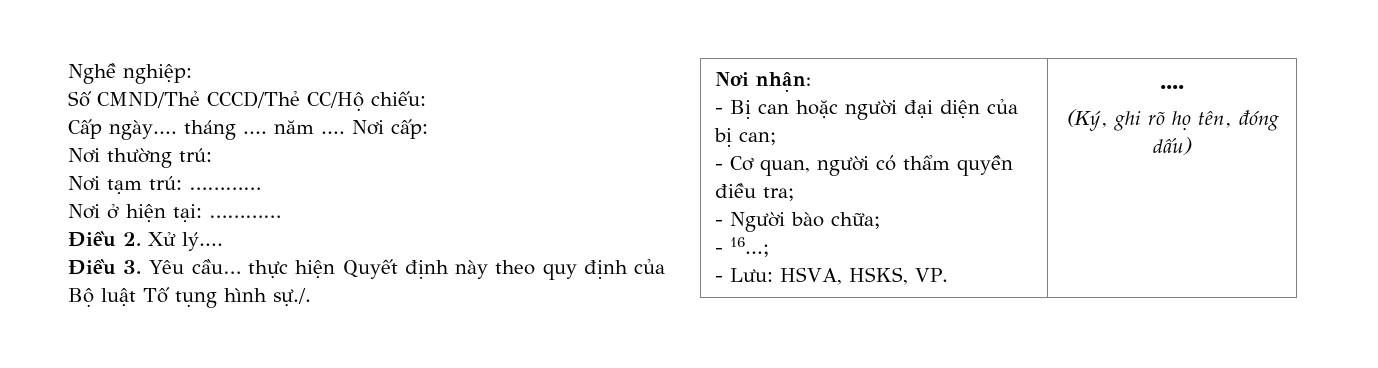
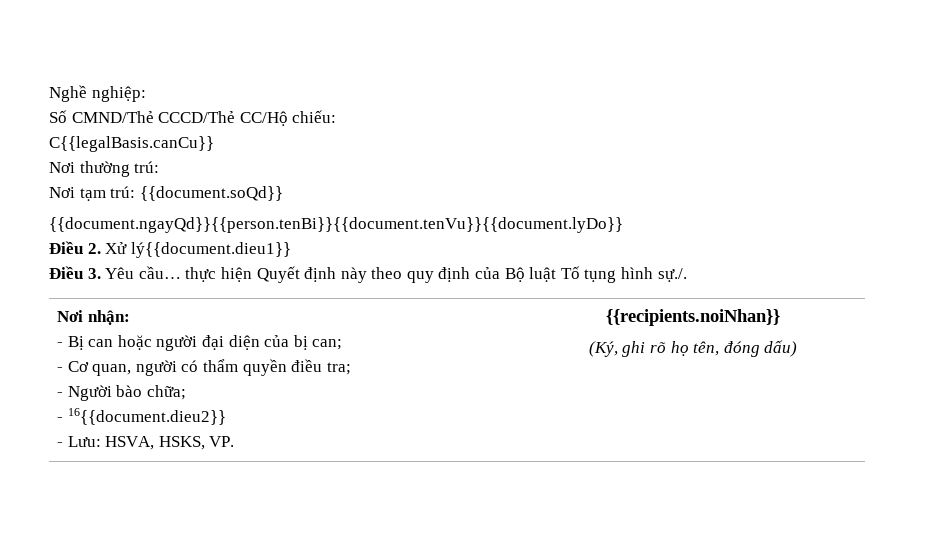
- Cấp ngày.... tháng .... năm .... Nơi cấp:
+ C{{legalBasis.canCu}}
- Nơi tạm trú: …………
- Nơi ở hiện tại: …………
+ Nơi tạm trú: {{document.soQd}}
+ {{document.ngayQd}}{{person.tenBi}}{{document.tenVu}}{{document.lyDo}}
- Điều 2. Xử lý....
+ Điều 2. Xử lý{{document.dieu1}}
  Nơi nhận:
  - Bị can hoặc người đại diện của bị can;
  - Cơ quan, người có thẩm quyền điều tra;
  - Người bào chữa;
- - 16...;
- - Lưu: HSVA, HSKS, VP. | ....
+ - 16{{document.dieu2}}
+ - Lưu: HSVA, HSKS, VP. | {{recipients.noiNhan}}

